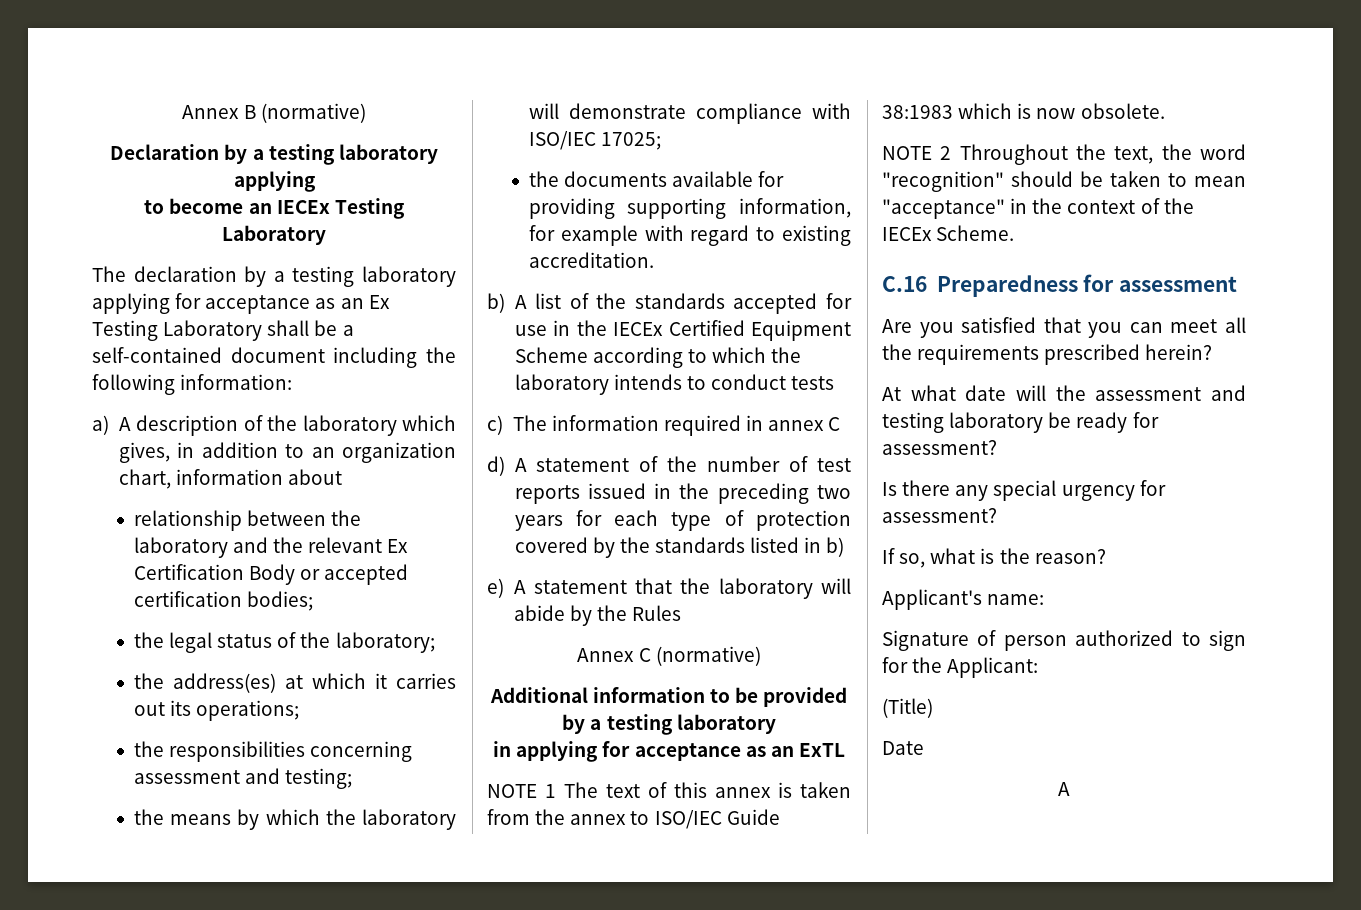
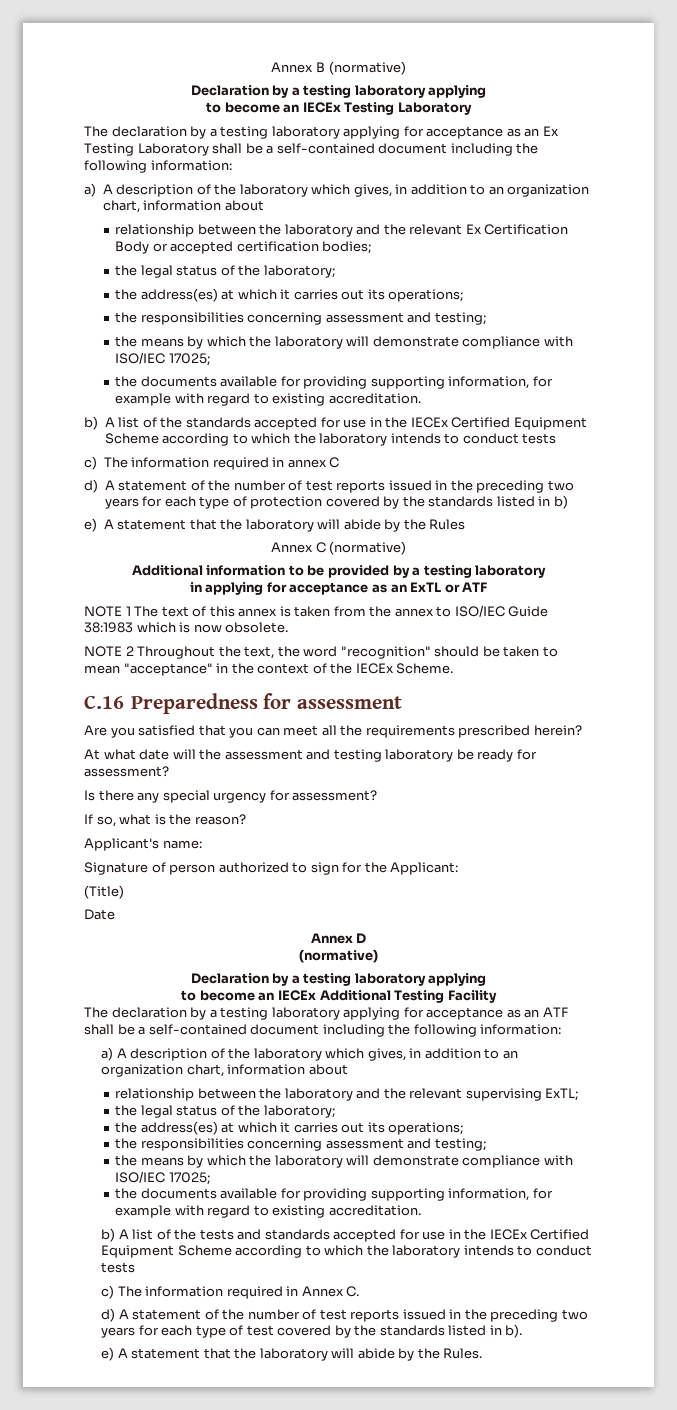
- in applying for acceptance as an ExTL
+ in applying for acceptance as an ExTL or ATF
  Date
- A
+ Annex D
+ (normative)
+ Declaration by a testing laboratory applying
+ to become an IECEx Additional Testing Facility
+ The declaration by a testing laboratory applying for acceptance as an ATF shall be a self-contained document including the following information:
+ a) A description of the laboratory which gives, in addition to an organization chart, information about
+ relationship between the laboratory and the relevant supervising ExTL;
+ the legal status of the laboratory;
+ the address(es) at which it carries out its operations;
+ the responsibilities concerning assessment and testing;
+ the means by which the laboratory will demonstrate compliance with ISO/IEC 17025;
+ the documents available for providing supporting information, for example with regard to existing accreditation.
+ b) A list of the tests and standards accepted for use in the IECEx Certified Equipment Scheme according to which the laboratory intends to conduct tests
+ c) The information required in Annex C.
+ d) A statement of the number of test reports issued in the preceding two years for each type of test covered by the standards listed in b).
+ e) A statement that the laboratory will abide by the Rules.

